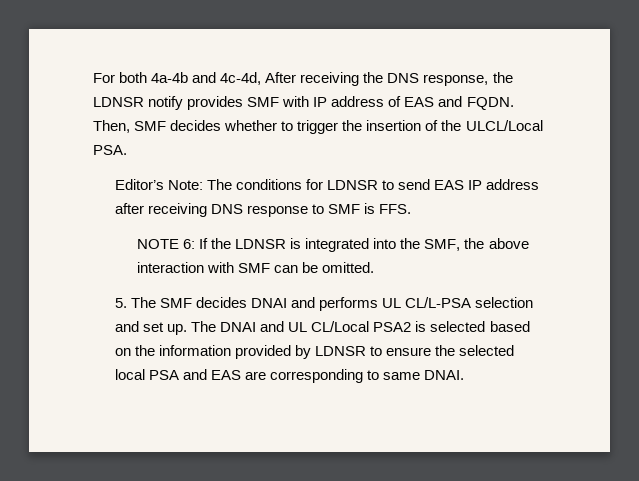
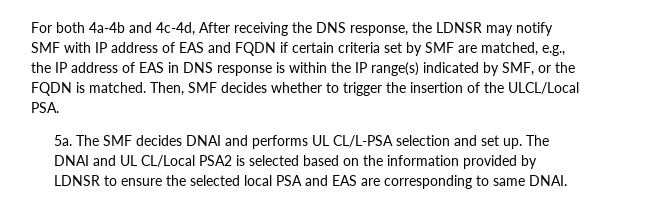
- For both 4a-4b and 4c-4d, After receiving the DNS response, the LDNSR notify provides SMF with IP address of EAS and FQDN.
+ For both 4a-4b and 4c-4d, After receiving the DNS response, the LDNSR may notify SMF with IP address of EAS and FQDN if certain criteria set by SMF are matched, e.g., the IP address of EAS in DNS response is within the IP range(s) indicated by SMF, or the FQDN is matched.
- Editor’s Note: The conditions for LDNSR to send EAS IP address after receiving DNS response to SMF is FFS.
- NOTE 6: If the LDNSR is integrated into the SMF, the above interaction with SMF can be omitted.
- 5. The SMF decides DNAI and performs UL CL/L-PSA selection and set up.
+ 5a. The SMF decides DNAI and performs UL CL/L-PSA selection and set up.

